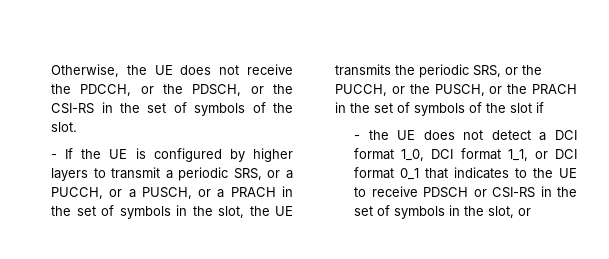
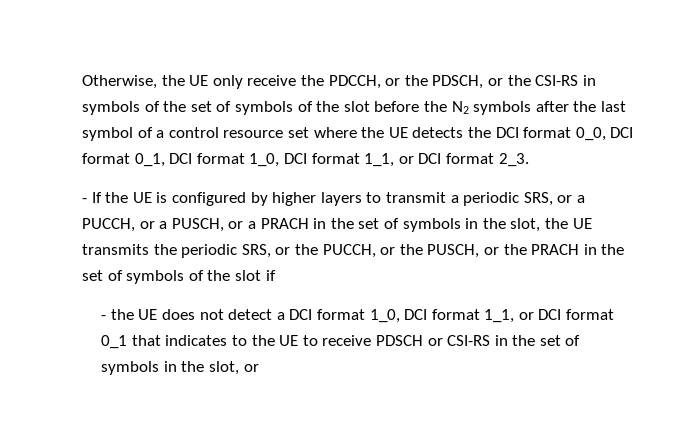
- Otherwise, the UE does not receive the PDCCH, or the PDSCH, or the CSI-RS in the set of symbols of the slot.
+ Otherwise, the UE only receive the PDCCH, or the PDSCH, or the CSI-RS in symbols of the set of symbols of the slot before the N2 symbols after the last symbol of a control resource set where the UE detects the DCI format 0_0, DCI format 0_1, DCI format 1_0, DCI format 1_1, or DCI format 2_3.

